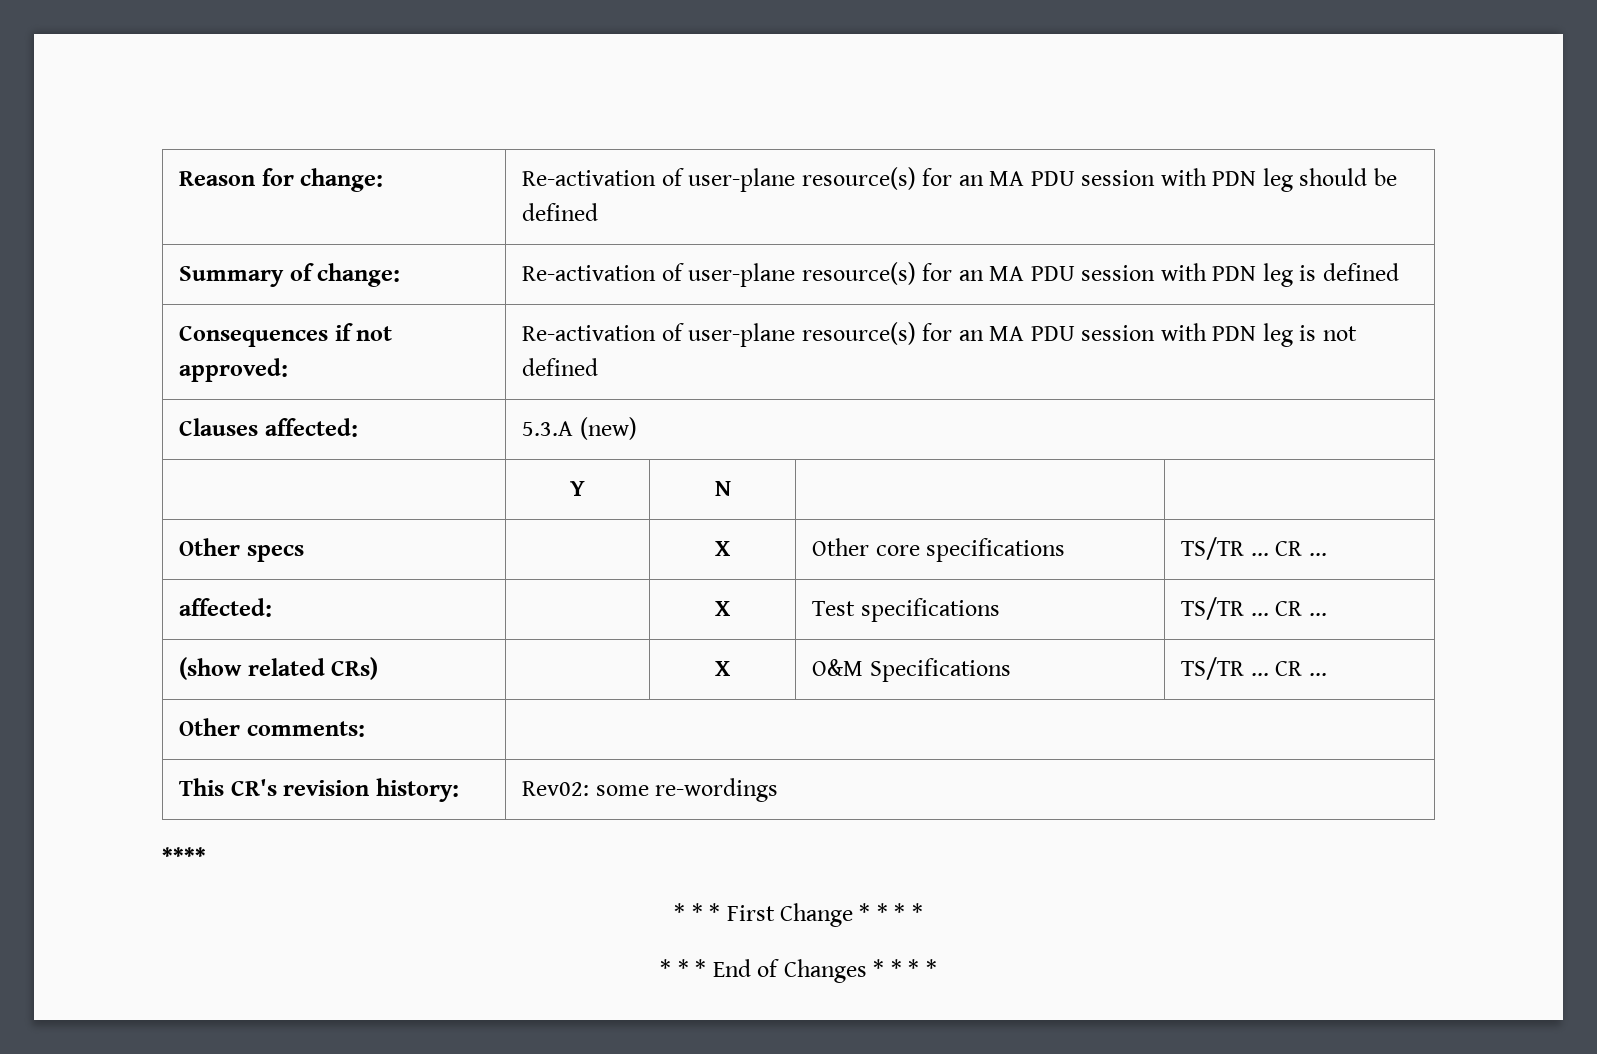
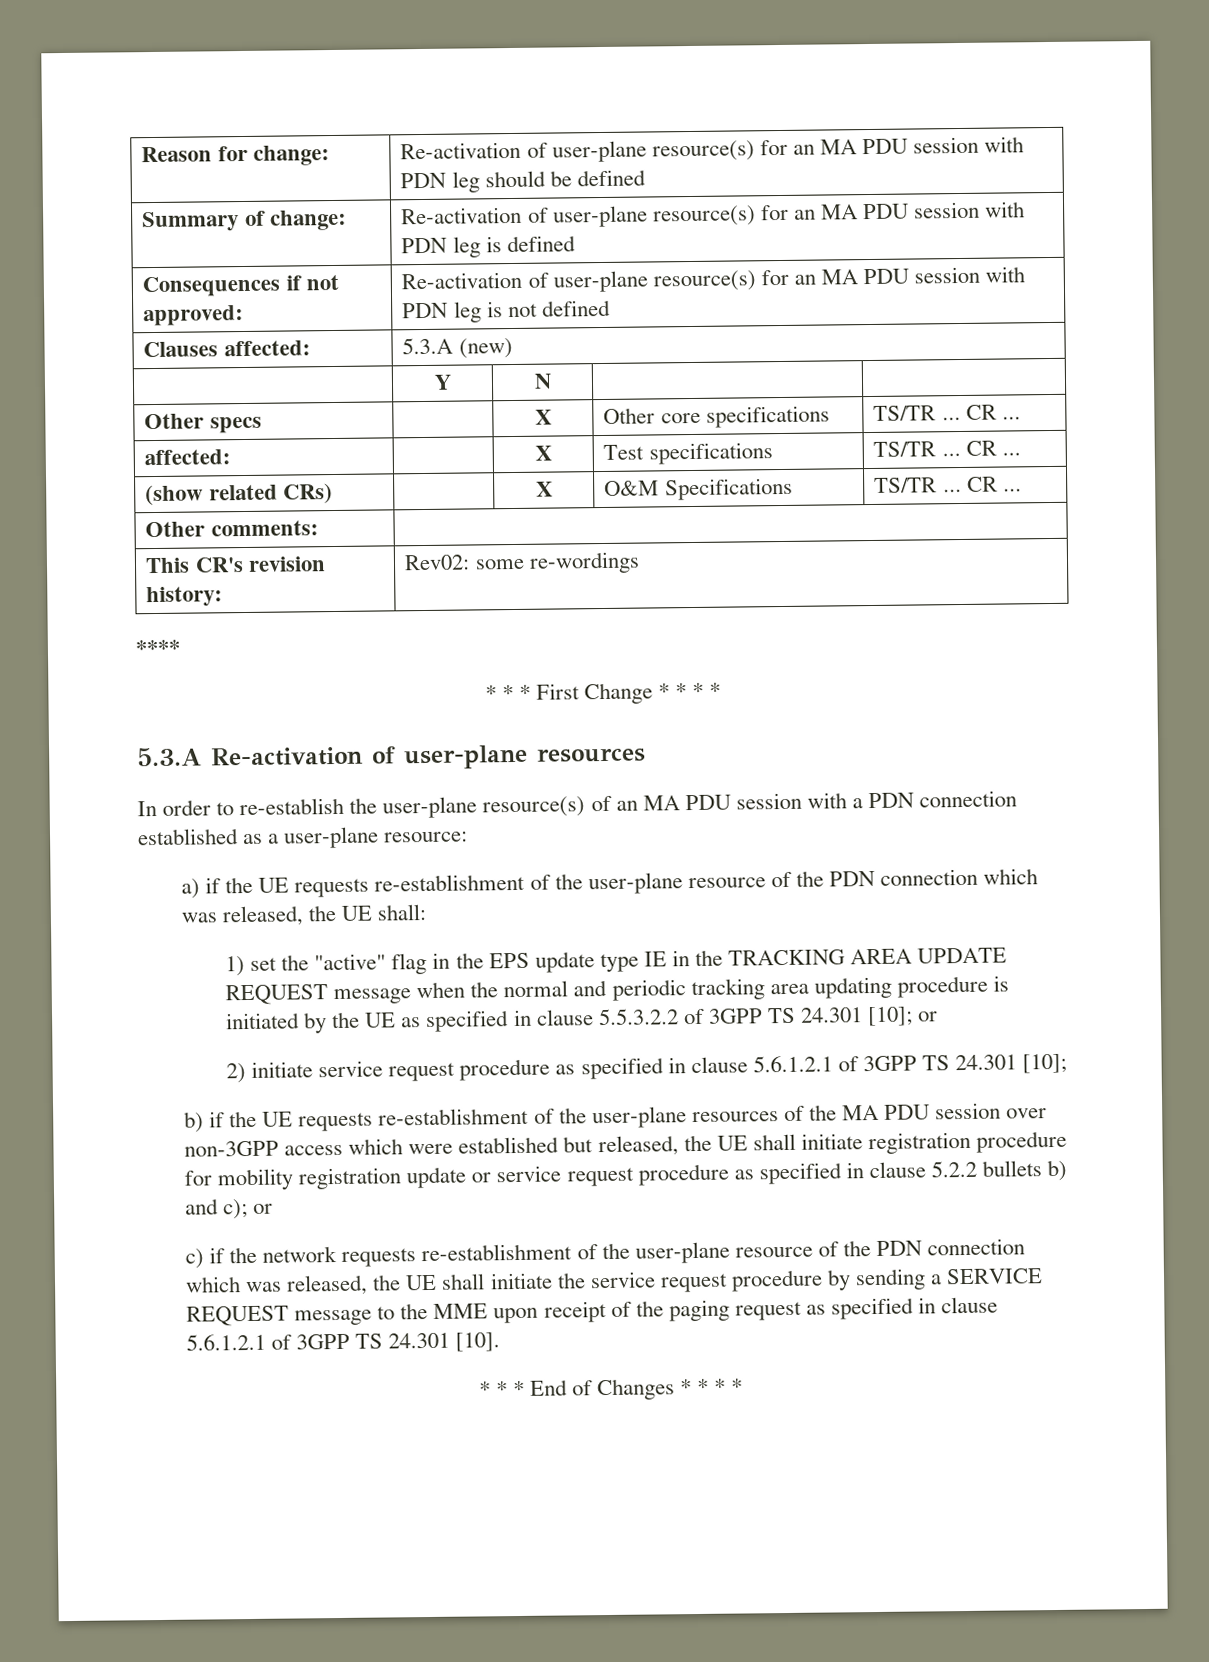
+ 5.3.A Re-activation of user-plane resources
+ In order to re-establish the user-plane resource(s) of an MA PDU session with a PDN connection established as a user-plane resource:
+ a) if the UE requests re-establishment of the user-plane resource of the PDN connection which was released, the UE shall:
+ 1) set the "active" flag in the EPS update type IE in the TRACKING AREA UPDATE REQUEST message when the normal and periodic tracking area updating procedure is initiated by the UE as specified in clause 5.5.3.2.2 of 3GPP TS 24.301 [10]; or
+ 2) initiate service request procedure as specified in clause 5.6.1.2.1 of 3GPP TS 24.301 [10];
+ b) if the UE requests re-establishment of the user-plane resources of the MA PDU session over non-3GPP access which were established but released, the UE shall initiate registration procedure for mobility registration update or service request procedure as specified in clause 5.2.2 bullets b) and c); or
+ c) if the network requests re-establishment of the user-plane resource of the PDN connection which was released, the UE shall initiate the service request procedure by sending a SERVICE REQUEST message to the MME upon receipt of the paging request as specified in clause 5.6.1.2.1 of 3GPP TS 24.301 [10].

